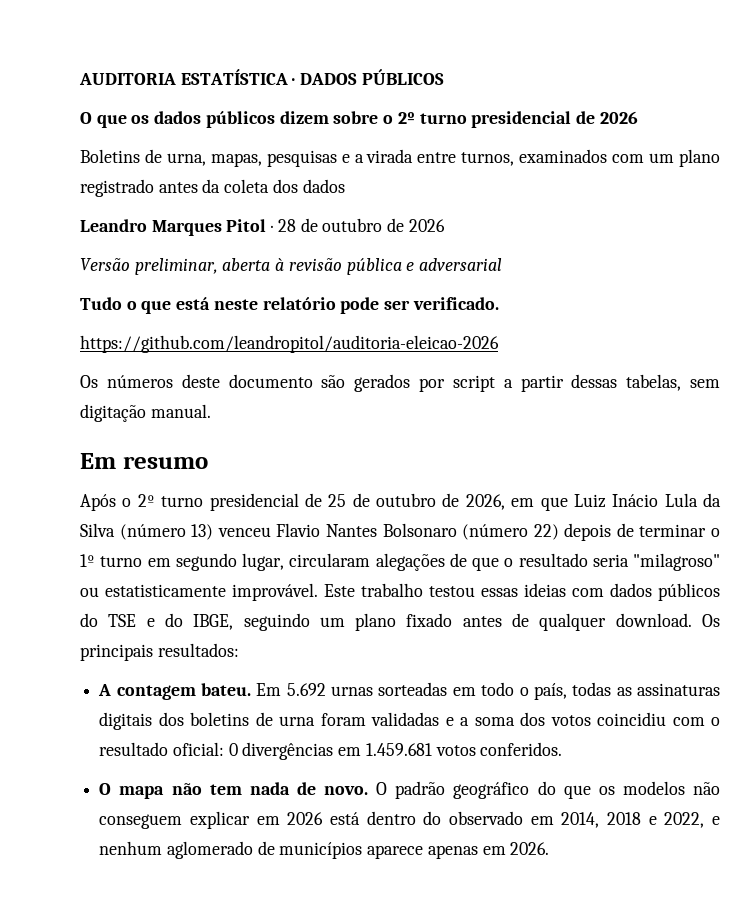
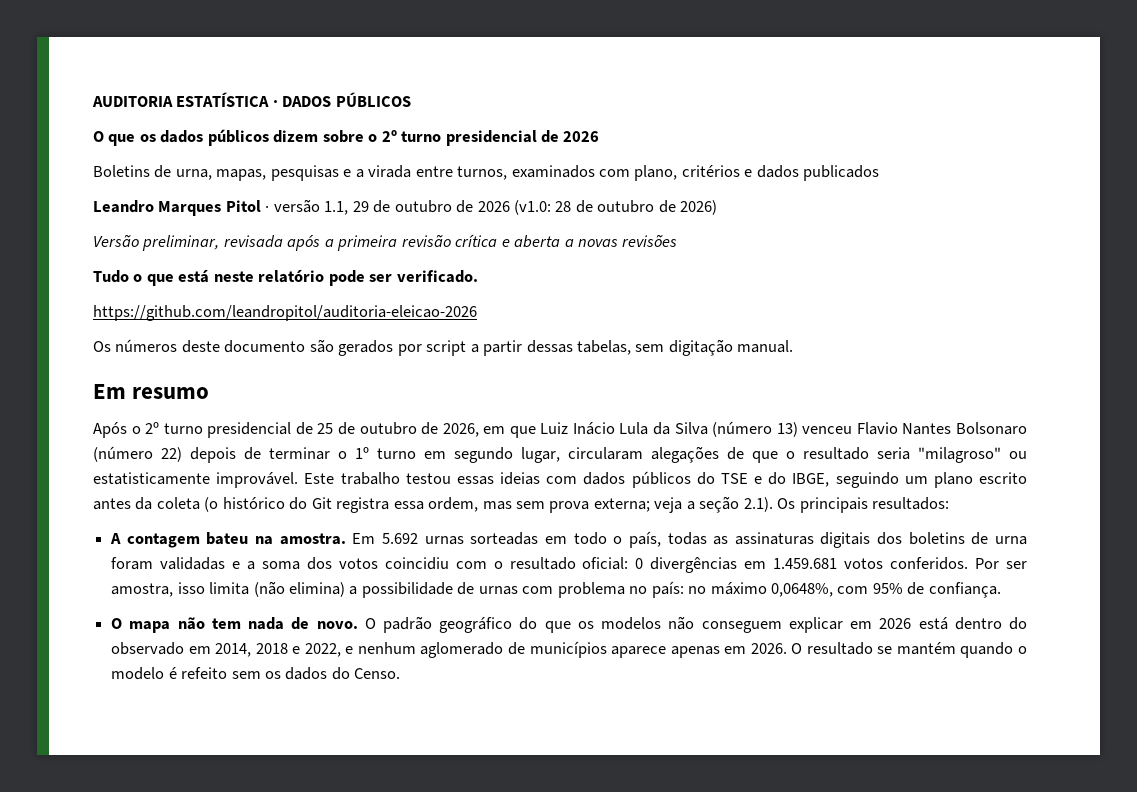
- Boletins de urna, mapas, pesquisas e a virada entre turnos, examinados com um plano registrado antes da coleta dos dados
+ Boletins de urna, mapas, pesquisas e a virada entre turnos, examinados com plano, critérios e dados publicados
- Leandro Marques Pitol · 28 de outubro de 2026
+ Leandro Marques Pitol · versão 1.1, 29 de outubro de 2026 (v1.0: 28 de outubro de 2026)
- Versão preliminar, aberta à revisão pública e adversarial
+ Versão preliminar, revisada após a primeira revisão crítica e aberta a novas revisões
- Este trabalho testou essas ideias com dados públicos do TSE e do IBGE, seguindo um plano fixado antes de qualquer download. Os principais resultados:
+ Este trabalho testou essas ideias com dados públicos do TSE e do IBGE, seguindo um plano escrito antes da coleta (o histórico do Git registra essa ordem, mas sem prova externa; veja a seção 2.1). Os principais resultados:
- A contagem bateu.
+ A contagem bateu na amostra.
+ Por ser amostra, isso limita (não elimina) a possibilidade de urnas com problema no país: no máximo 0,0648%, com 95% de confiança.
+ O resultado se mantém quando o modelo é refeito sem os dados do Censo.

